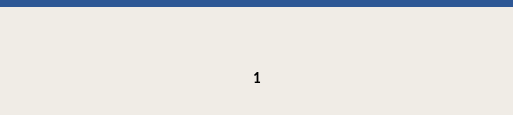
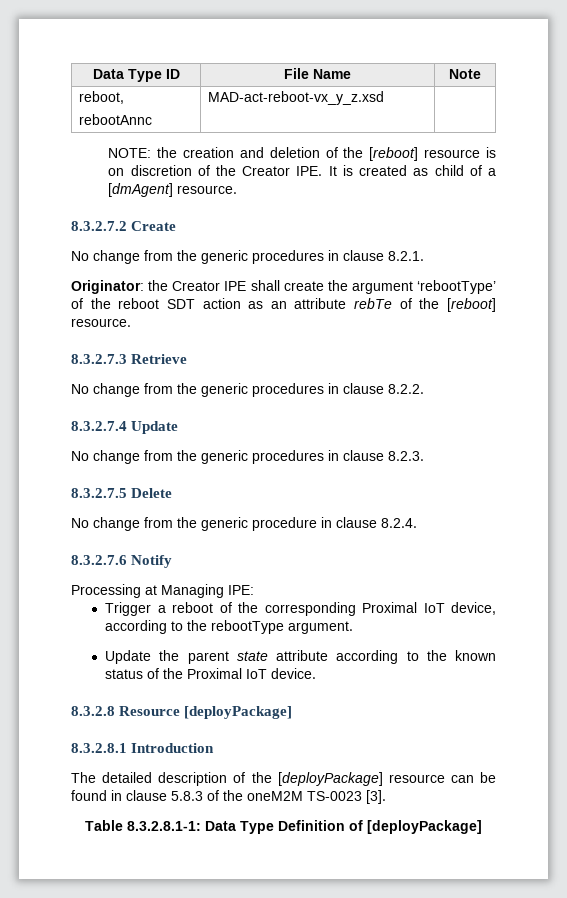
- 1
+ Data Type ID | File Name | Note
+ reboot,
+ rebootAnnc | MAD-act-reboot-vx_y_z.xsd |
+ NOTE: the creation and deletion of the [reboot] resource is on discretion of the Creator IPE. It is created as child of a [dmAgent] resource.
+ 8.3.2.7.2 Create
+ No change from the generic procedures in clause 8.2.1.
+ Originator: the Creator IPE shall create the argument ‘rebootType’ of the reboot SDT action as an attribute rebTe of the [reboot] resource.
+ 8.3.2.7.3 Retrieve
+ No change from the generic procedures in clause 8.2.2.
+ 8.3.2.7.4 Update
+ No change from the generic procedures in clause 8.2.3.
+ 8.3.2.7.5 Delete
+ No change from the generic procedure in clause 8.2.4.
+ 8.3.2.7.6 Notify
+ Processing at Managing IPE:
+ Trigger a reboot of the corresponding Proximal IoT device, according to the rebootType argument.
+ Update the parent state attribute according to the known status of the Proximal IoT device.
+ 8.3.2.8 Resource [deployPackage]
+ 8.3.2.8.1 Introduction
+ The detailed description of the [deployPackage] resource can be found in clause 5.8.3 of the oneM2M TS-0023 [3].
+ Table 8.3.2.8.1-1: Data Type Definition of [deployPackage]

